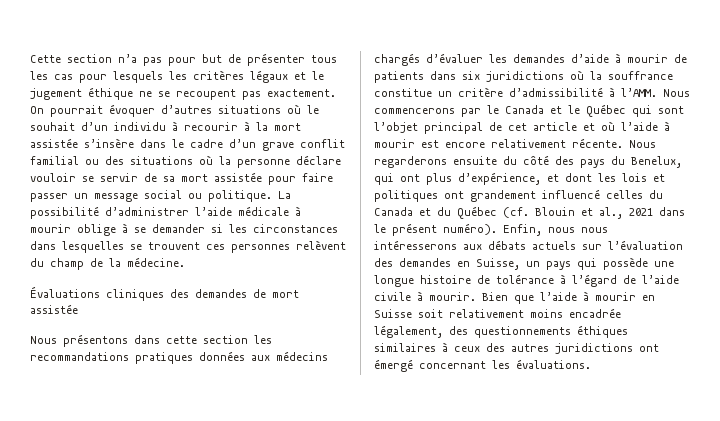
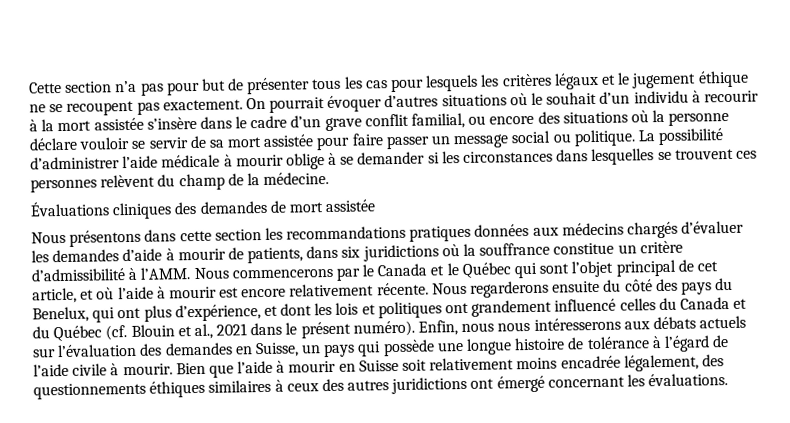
- On pourrait évoquer d’autres situations où le souhait d’un individu à recourir à la mort assistée s’insère dans le cadre d’un grave conflit familial ou des situations où la personne déclare vouloir se servir de sa mort assistée pour faire passer un message social ou politique.
+ On pourrait évoquer d’autres situations où le souhait d’un individu à recourir à la mort assistée s’insère dans le cadre d’un grave conflit familial, ou encore des situations où la personne déclare vouloir se servir de sa mort assistée pour faire passer un message social ou politique.
- Nous présentons dans cette section les recommandations pratiques données aux médecins chargés d’évaluer les demandes d’aide à mourir de patients dans six juridictions où la souffrance constitue un critère d’admissibilité à l’AMM.
+ Nous présentons dans cette section les recommandations pratiques données aux médecins chargés d’évaluer les demandes d’aide à mourir de patients, dans six juridictions où la souffrance constitue un critère d’admissibilité à l’AMM.
- Nous commencerons par le Canada et le Québec qui sont l’objet principal de cet article et où l’aide à mourir est encore relativement récente.
+ Nous commencerons par le Canada et le Québec qui sont l’objet principal de cet article, et où l’aide à mourir est encore relativement récente.

